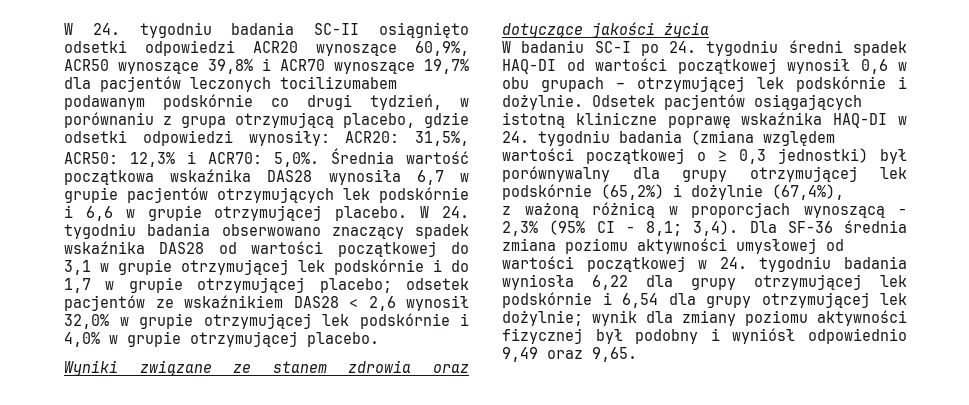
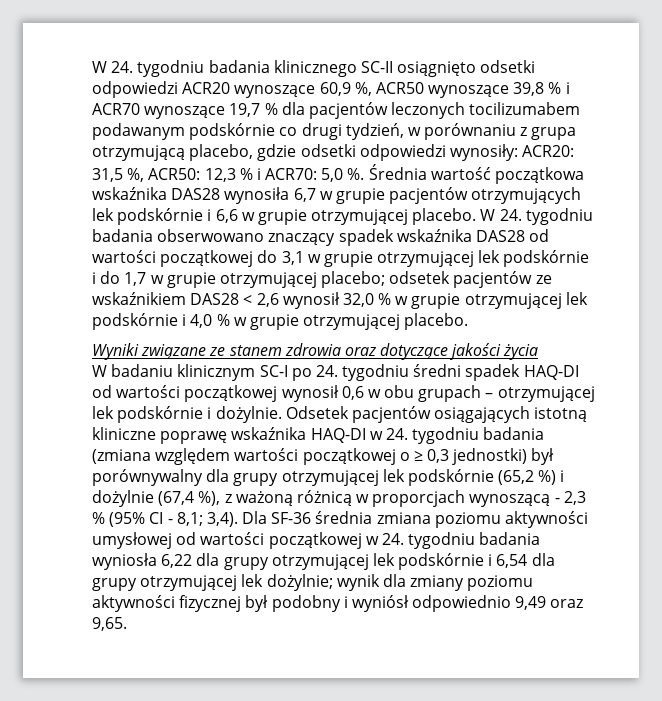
- W 24. tygodniu badania SC-II osiągnięto odsetki odpowiedzi ACR20 wynoszące 60,9%, ACR50 wynoszące 39,8% i ACR70 wynoszące 19,7% dla pacjentów leczonych tocilizumabem podawanym podskórnie co drugi tydzień, w porównaniu z grupa otrzymującą placebo, gdzie odsetki odpowiedzi wynosiły: ACR20: 31,5%, ACR50: 12,3% i ACR70: 5,0%.
+ W 24. tygodniu badania klinicznego SC-II osiągnięto odsetki odpowiedzi ACR20 wynoszące 60,9 %, ACR50 wynoszące 39,8 % i ACR70 wynoszące 19,7 % dla pacjentów leczonych tocilizumabem podawanym podskórnie co drugi tydzień, w porównaniu z grupa otrzymującą placebo, gdzie odsetki odpowiedzi wynosiły: ACR20: 31,5 %, ACR50: 12,3 % i ACR70: 5,0 %.
- W 24. tygodniu badania obserwowano znaczący spadek wskaźnika DAS28 od wartości początkowej do 3,1 w grupie otrzymującej lek podskórnie i do 1,7 w grupie otrzymującej placebo; odsetek pacjentów ze wskaźnikiem DAS28 < 2,6 wynosił 32,0% w grupie otrzymującej lek podskórnie i 4,0% w grupie otrzymującej placebo.
+ W 24. tygodniu badania obserwowano znaczący spadek wskaźnika DAS28 od wartości początkowej do 3,1 w grupie otrzymującej lek podskórnie i do 1,7 w grupie otrzymującej placebo; odsetek pacjentów ze wskaźnikiem DAS28 < 2,6 wynosił 32,0 % w grupie otrzymującej lek podskórnie i 4,0 % w grupie otrzymującej placebo.
- W badaniu SC-I po 24. tygodniu średni spadek HAQ-DI od wartości początkowej wynosił 0,6 w obu grupach – otrzymującej lek podskórnie i dożylnie.
+ W badaniu klinicznym SC-I po 24. tygodniu średni spadek HAQ-DI od wartości początkowej wynosił 0,6 w obu grupach – otrzymującej lek podskórnie i dożylnie.
- Odsetek pacjentów osiągających istotną kliniczne poprawę wskaźnika HAQ-DI w 24. tygodniu badania (zmiana względem wartości początkowej o ≥ 0,3 jednostki) był porównywalny dla grupy otrzymującej lek podskórnie (65,2%) i dożylnie (67,4%),
- z ważoną różnicą w proporcjach wynoszącą - 2,3% (95% CI - 8,1; 3,4).
+ Odsetek pacjentów osiągających istotną kliniczne poprawę wskaźnika HAQ-DI w 24. tygodniu badania (zmiana względem wartości początkowej o ≥ 0,3 jednostki) był porównywalny dla grupy otrzymującej lek podskórnie (65,2 %) i dożylnie (67,4 %), z ważoną różnicą w proporcjach wynoszącą - 2,3 % (95% CI - 8,1; 3,4).

